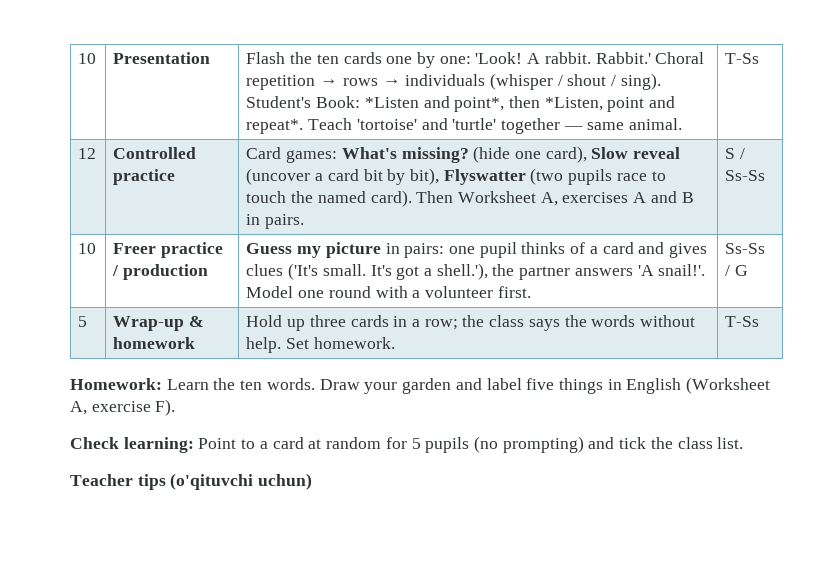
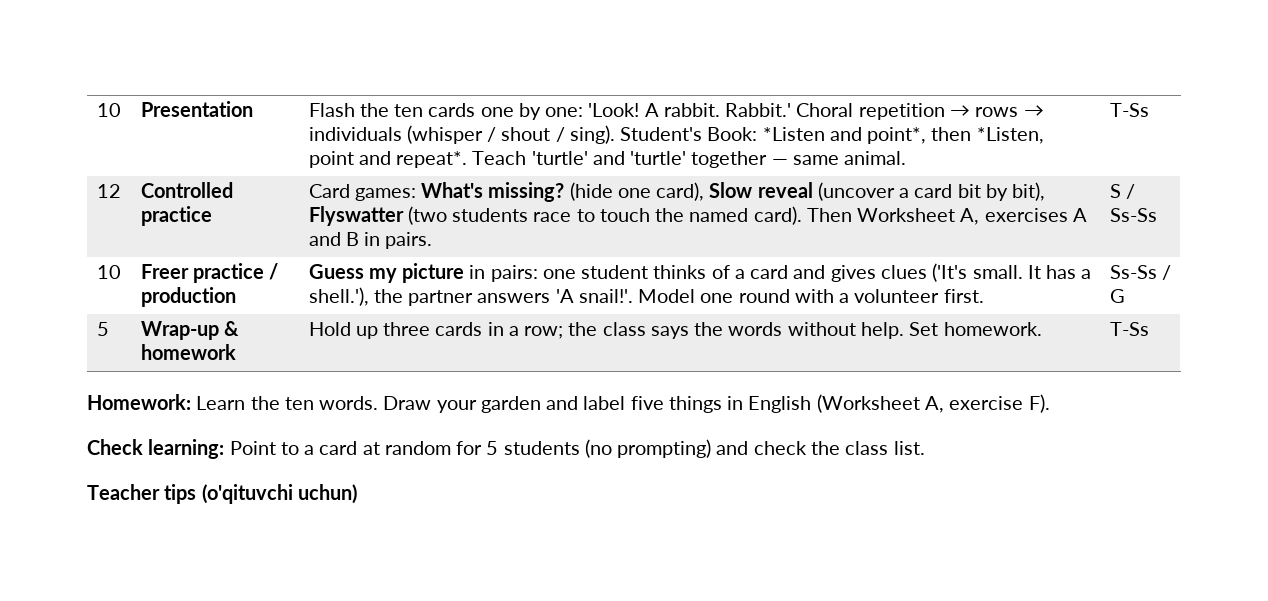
- Teach 'tortoise' and 'turtle' together — same animal.
+ Teach 'turtle' and 'turtle' together — same animal.
- 12 | Controlled practice | Card games: What's missing? (hide one card), Slow reveal (uncover a card bit by bit), Flyswatter (two pupils race to touch the named card). Then Worksheet A, exercises A and B in pairs. | S / Ss-Ss
+ 12 | Controlled practice | Card games: What's missing? (hide one card), Slow reveal (uncover a card bit by bit), Flyswatter (two students race to touch the named card). Then Worksheet A, exercises A and B in pairs. | S / Ss-Ss
- 10 | Freer practice / production | Guess my picture in pairs: one pupil thinks of a card and gives clues ('It's small. It's got a shell.'), the partner answers 'A snail!'. Model one round with a volunteer first. | Ss-Ss / G
+ 10 | Freer practice / production | Guess my picture in pairs: one student thinks of a card and gives clues ('It's small. It has a shell.'), the partner answers 'A snail!'. Model one round with a volunteer first. | Ss-Ss / G
- Check learning: Point to a card at random for 5 pupils (no prompting) and tick the class list.
+ Check learning: Point to a card at random for 5 students (no prompting) and check the class list.

